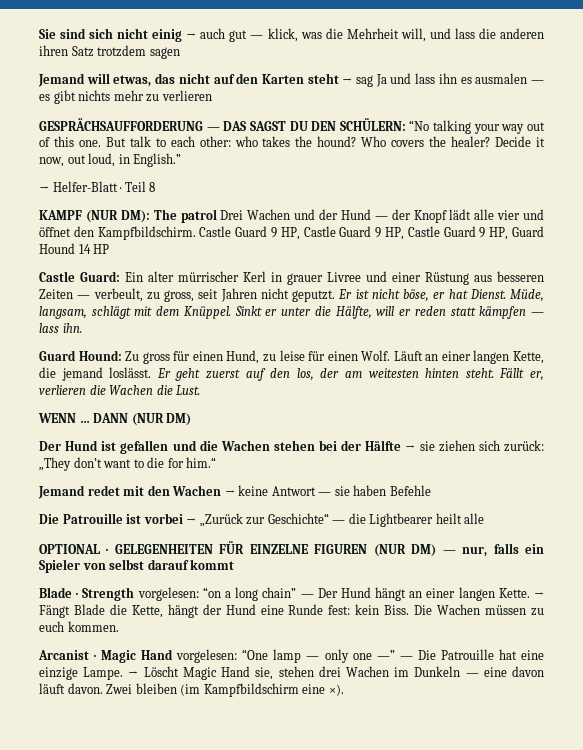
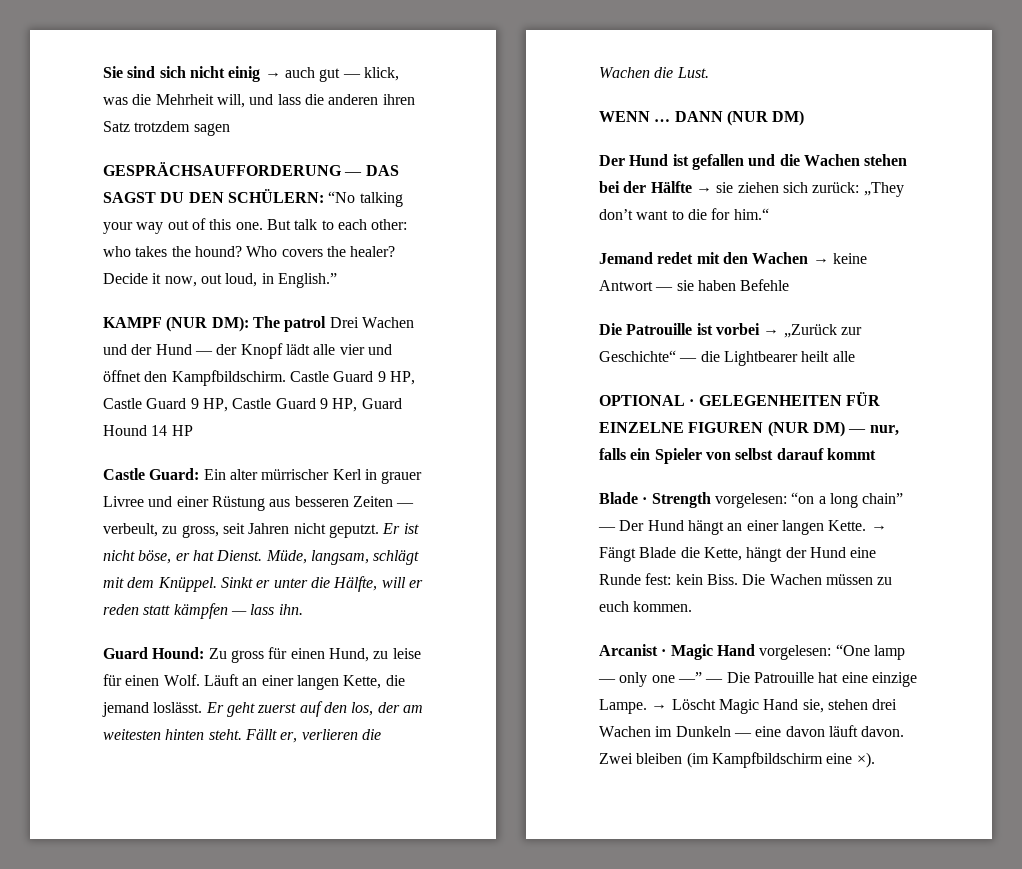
- Jemand will etwas, das nicht auf den Karten steht → sag Ja und lass ihn es ausmalen — es gibt nichts mehr zu verlieren
- → Helfer-Blatt · Teil 8

